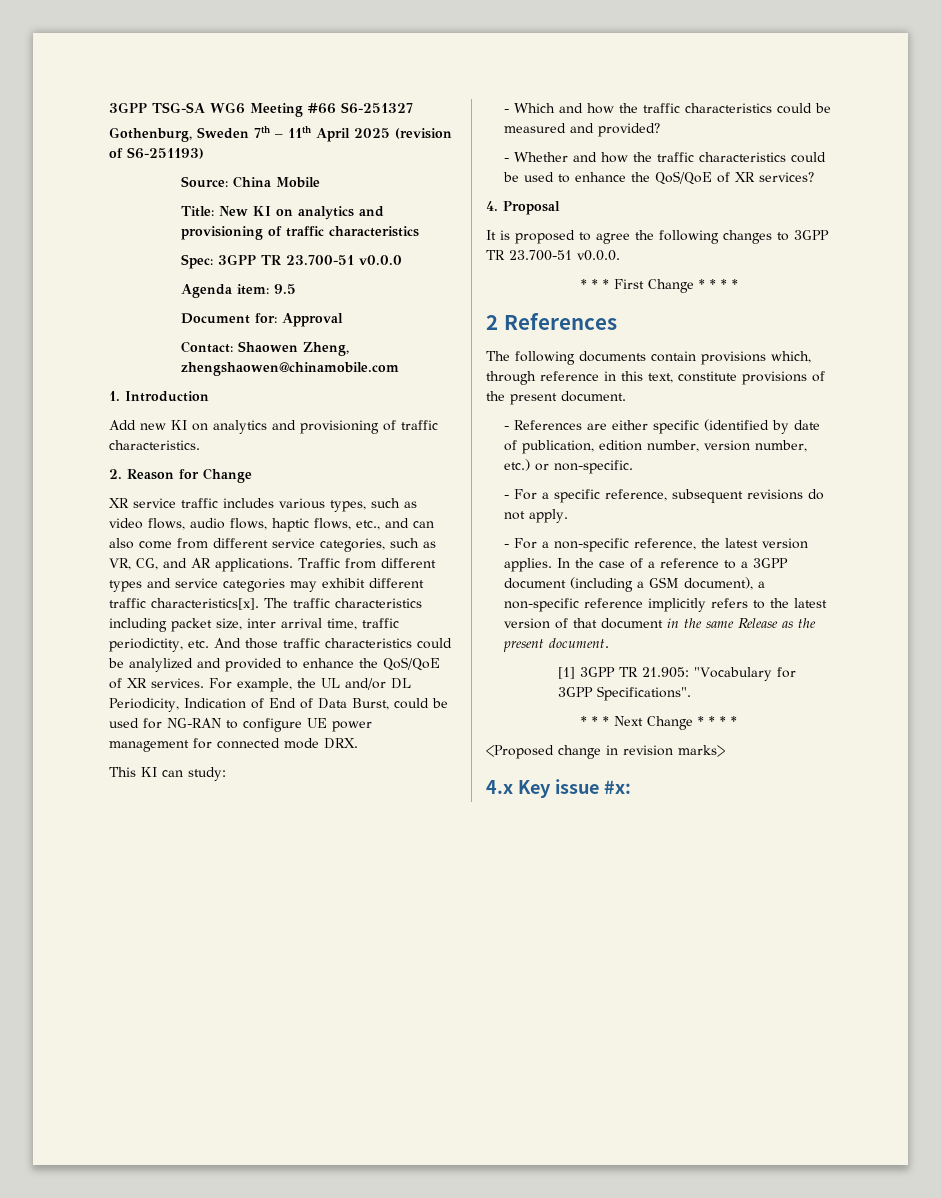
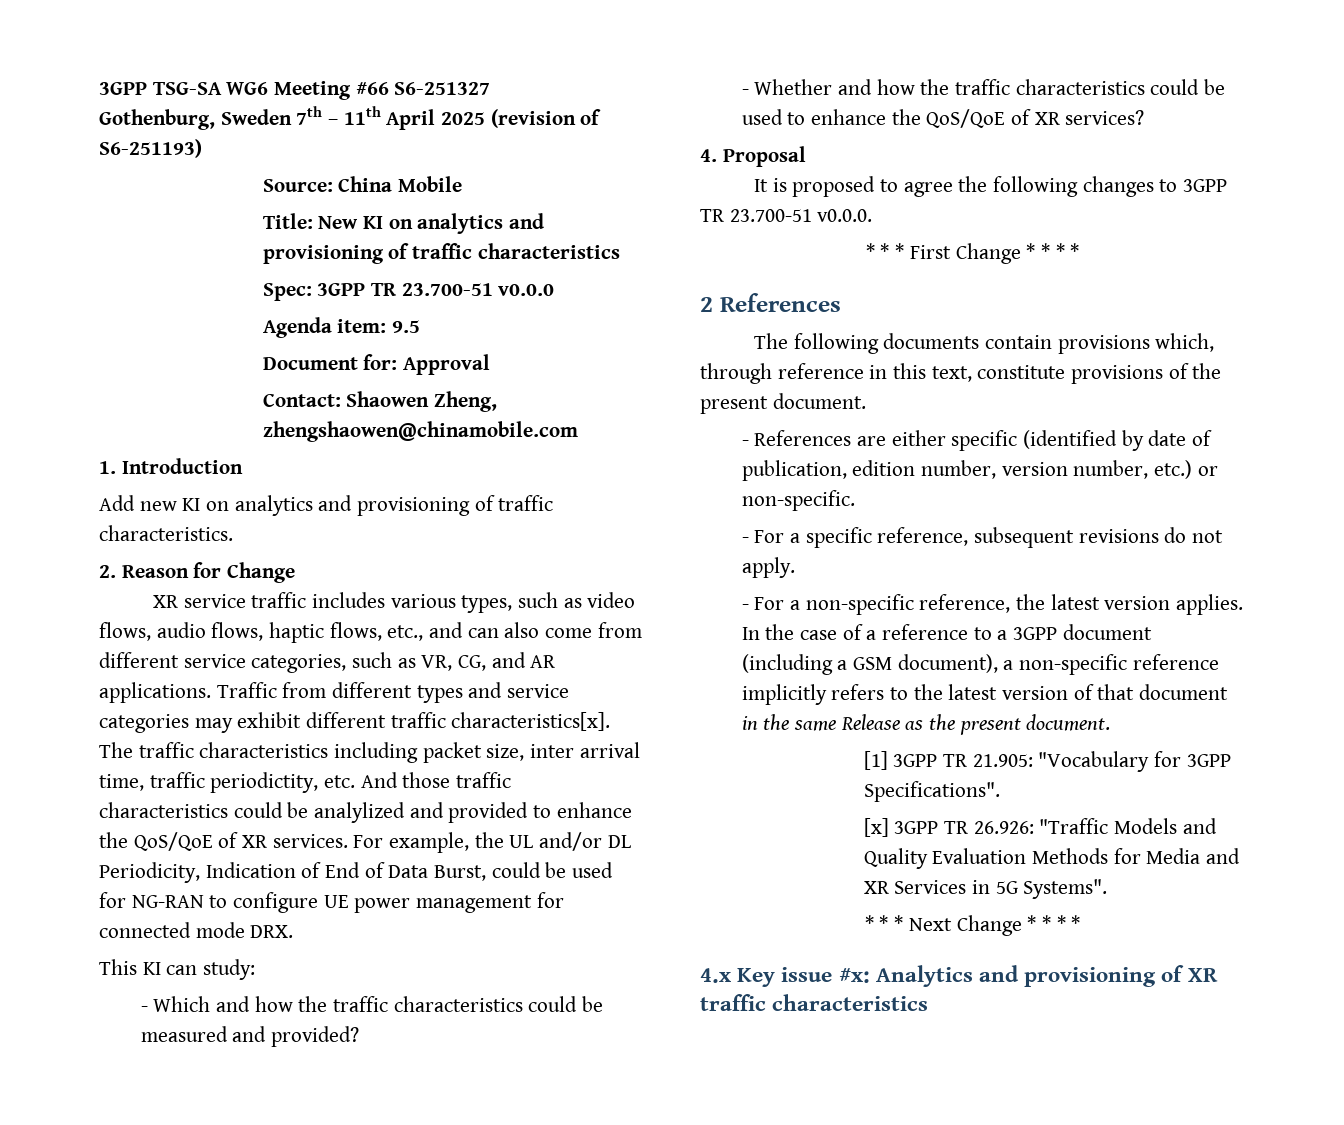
+ [x] 3GPP TR 26.926: "Traffic Models and Quality Evaluation Methods for Media and XR Services in 5G Systems".
- <Proposed change in revision marks>
- 4.x Key issue #x:
+ 4.x Key issue #x: Analytics and provisioning of XR traffic characteristics

